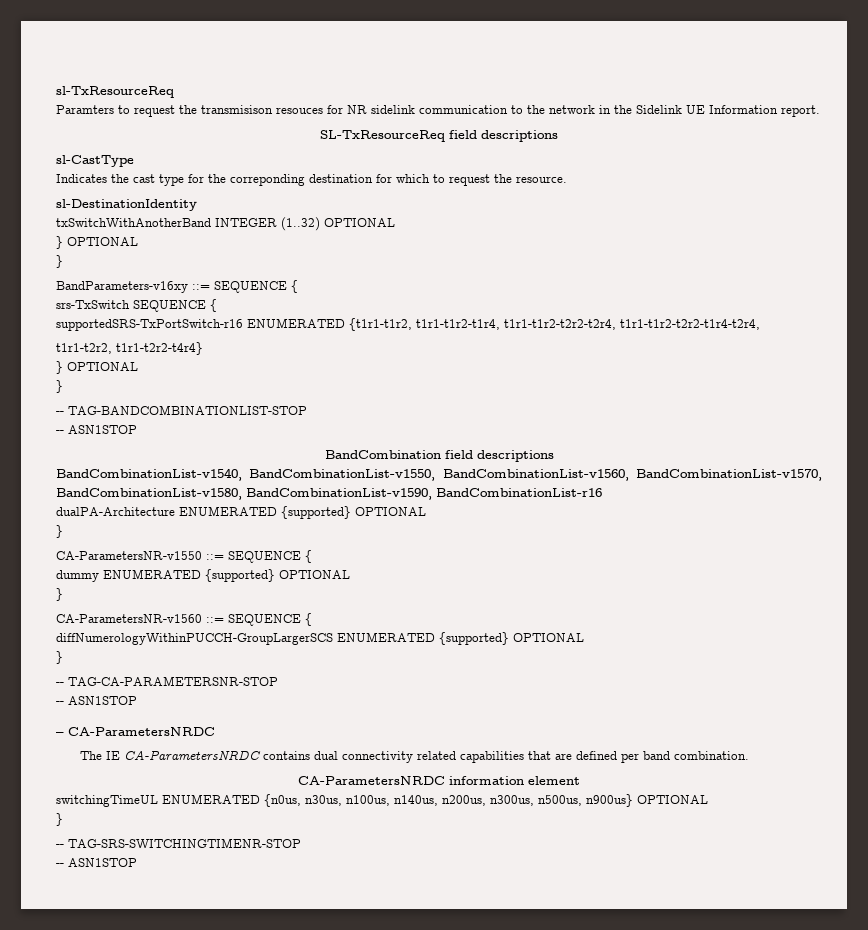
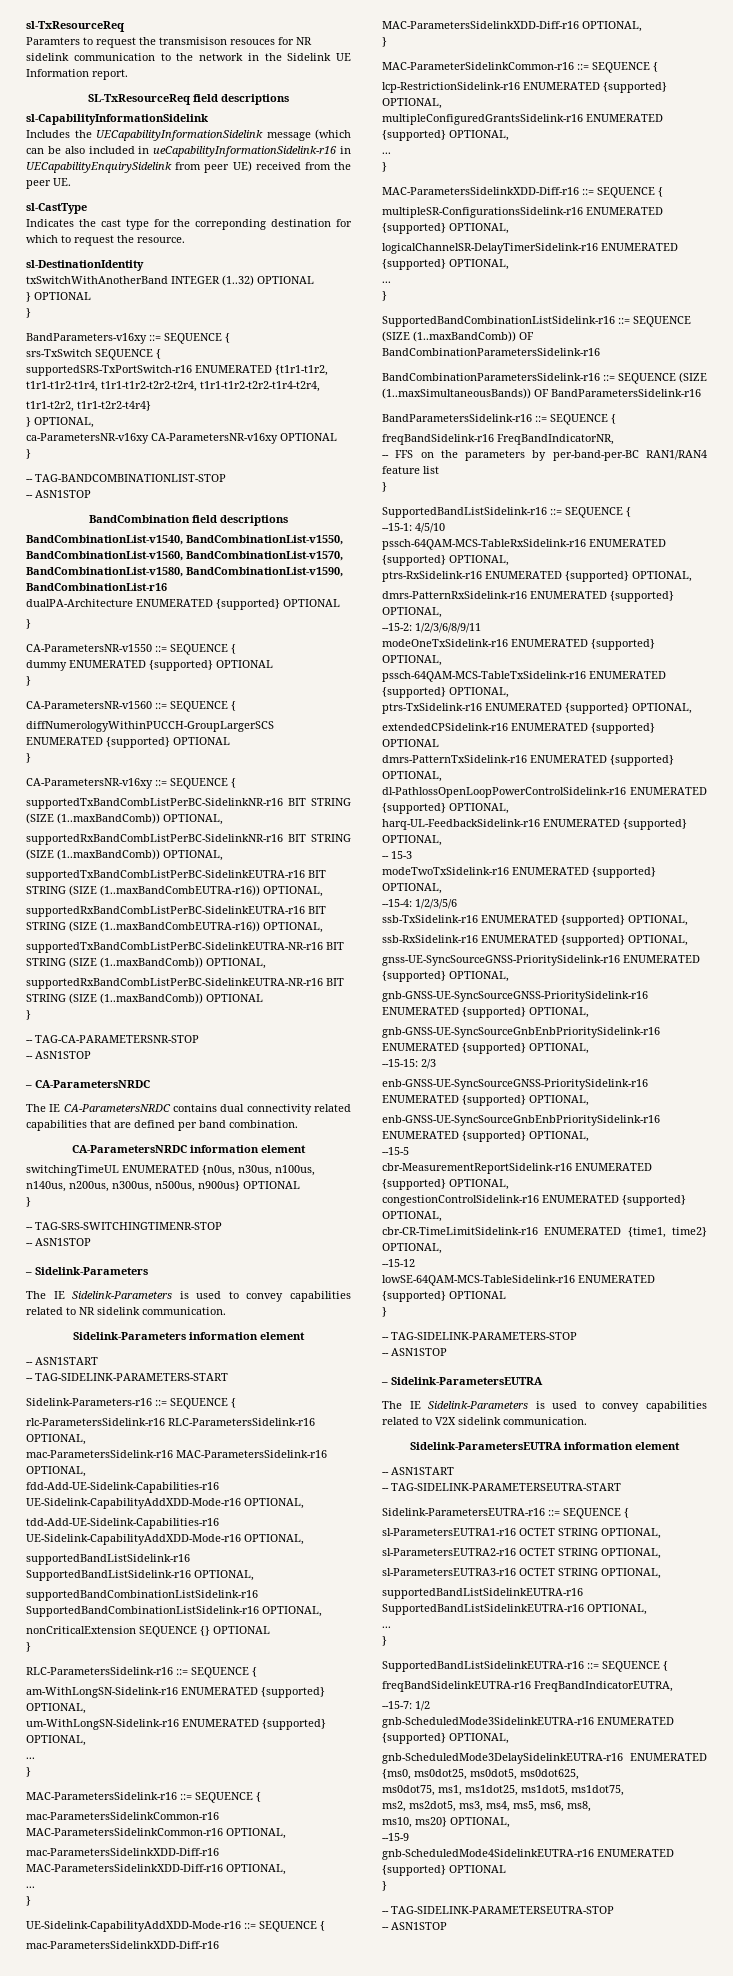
+ sl-CapabilityInformationSidelink
+ Includes the UECapabilityInformationSidelink message (which can be also included in ueCapabilityInformationSidelink-r16 in UECapabilityEnquirySidelink from peer UE) received from the peer UE.
  t1r1-t2r2, t1r1-t2r2-t4r4}
- } OPTIONAL
+ } OPTIONAL,
+ ca-ParametersNR-v16xy CA-ParametersNR-v16xy OPTIONAL
+ CA-ParametersNR-v16xy ::= SEQUENCE {
+ supportedTxBandCombListPerBC-SidelinkNR-r16 BIT STRING (SIZE (1..maxBandComb)) OPTIONAL,
+ supportedRxBandCombListPerBC-SidelinkNR-r16 BIT STRING (SIZE (1..maxBandComb)) OPTIONAL,
+ supportedTxBandCombListPerBC-SidelinkEUTRA-r16 BIT STRING (SIZE (1..maxBandCombEUTRA-r16)) OPTIONAL,
+ supportedRxBandCombListPerBC-SidelinkEUTRA-r16 BIT STRING (SIZE (1..maxBandCombEUTRA-r16)) OPTIONAL,
+ supportedTxBandCombListPerBC-SidelinkEUTRA-NR-r16 BIT STRING (SIZE (1..maxBandComb)) OPTIONAL,
+ supportedRxBandCombListPerBC-SidelinkEUTRA-NR-r16 BIT STRING (SIZE (1..maxBandComb)) OPTIONAL
+ }
+ – Sidelink-Parameters
+ The IE Sidelink-Parameters is used to convey capabilities related to NR sidelink communication.
+ Sidelink-Parameters information element
+ -- ASN1START
+ -- TAG-SIDELINK-PARAMETERS-START
+ Sidelink-Parameters-r16 ::= SEQUENCE {
+ rlc-ParametersSidelink-r16 RLC-ParametersSidelink-r16 OPTIONAL,
+ mac-ParametersSidelink-r16 MAC-ParametersSidelink-r16 OPTIONAL,
+ fdd-Add-UE-Sidelink-Capabilities-r16 UE-Sidelink-CapabilityAddXDD-Mode-r16 OPTIONAL,
+ tdd-Add-UE-Sidelink-Capabilities-r16 UE-Sidelink-CapabilityAddXDD-Mode-r16 OPTIONAL,
+ supportedBandListSidelink-r16 SupportedBandListSidelink-r16 OPTIONAL,
+ supportedBandCombinationListSidelink-r16 SupportedBandCombinationListSidelink-r16 OPTIONAL,
+ nonCriticalExtension SEQUENCE {} OPTIONAL
+ }
+ RLC-ParametersSidelink-r16 ::= SEQUENCE {
+ am-WithLongSN-Sidelink-r16 ENUMERATED {supported} OPTIONAL,
+ um-WithLongSN-Sidelink-r16 ENUMERATED {supported} OPTIONAL,
+ ...
+ }
+ MAC-ParametersSidelink-r16 ::= SEQUENCE {
+ mac-ParametersSidelinkCommon-r16 MAC-ParametersSidelinkCommon-r16 OPTIONAL,
+ mac-ParametersSidelinkXDD-Diff-r16 MAC-ParametersSidelinkXDD-Diff-r16 OPTIONAL,
+ ...
+ }
+ UE-Sidelink-CapabilityAddXDD-Mode-r16 ::= SEQUENCE {
+ mac-ParametersSidelinkXDD-Diff-r16 MAC-ParametersSidelinkXDD-Diff-r16 OPTIONAL,
+ }
+ MAC-ParameterSidelinkCommon-r16 ::= SEQUENCE {
+ lcp-RestrictionSidelink-r16 ENUMERATED {supported} OPTIONAL,
+ multipleConfiguredGrantsSidelink-r16 ENUMERATED {supported} OPTIONAL,
+ ...
+ }
+ MAC-ParametersSidelinkXDD-Diff-r16 ::= SEQUENCE {
+ multipleSR-ConfigurationsSidelink-r16 ENUMERATED {supported} OPTIONAL,
+ logicalChannelSR-DelayTimerSidelink-r16 ENUMERATED {supported} OPTIONAL,
+ ...
+ }
+ SupportedBandCombinationListSidelink-r16 ::= SEQUENCE (SIZE (1..maxBandComb)) OF BandCombinationParametersSidelink-r16
+ BandCombinationParametersSidelink-r16 ::= SEQUENCE (SIZE (1..maxSimultaneousBands)) OF BandParametersSidelink-r16
+ BandParametersSidelink-r16 ::= SEQUENCE {
+ freqBandSidelink-r16 FreqBandIndicatorNR,
+ -- FFS on the parameters by per-band-per-BC RAN1/RAN4 feature list
+ }
+ SupportedBandListSidelink-r16 ::= SEQUENCE {
+ --15-1: 4/5/10
+ pssch-64QAM-MCS-TableRxSidelink-r16 ENUMERATED {supported} OPTIONAL,
+ ptrs-RxSidelink-r16 ENUMERATED {supported} OPTIONAL,
+ dmrs-PatternRxSidelink-r16 ENUMERATED {supported} OPTIONAL,
+ --15-2: 1/2/3/6/8/9/11
+ modeOneTxSidelink-r16 ENUMERATED {supported} OPTIONAL,
+ pssch-64QAM-MCS-TableTxSidelink-r16 ENUMERATED {supported} OPTIONAL,
+ ptrs-TxSidelink-r16 ENUMERATED {supported} OPTIONAL,
+ extendedCPSidelink-r16 ENUMERATED {supported} OPTIONAL
+ dmrs-PatternTxSidelink-r16 ENUMERATED {supported} OPTIONAL,
+ dl-PathlossOpenLoopPowerControlSidelink-r16 ENUMERATED {supported} OPTIONAL,
+ harq-UL-FeedbackSidelink-r16 ENUMERATED {supported} OPTIONAL,
+ -- 15-3
+ modeTwoTxSidelink-r16 ENUMERATED {supported} OPTIONAL,
+ --15-4: 1/2/3/5/6
+ ssb-TxSidelink-r16 ENUMERATED {supported} OPTIONAL,
+ ssb-RxSidelink-r16 ENUMERATED {supported} OPTIONAL,
+ gnss-UE-SyncSourceGNSS-PrioritySidelink-r16 ENUMERATED {supported} OPTIONAL,
+ gnb-GNSS-UE-SyncSourceGNSS-PrioritySidelink-r16 ENUMERATED {supported} OPTIONAL,
+ gnb-GNSS-UE-SyncSourceGnbEnbPrioritySidelink-r16 ENUMERATED {supported} OPTIONAL,
+ --15-15: 2/3
+ enb-GNSS-UE-SyncSourceGNSS-PrioritySidelink-r16 ENUMERATED {supported} OPTIONAL,
+ enb-GNSS-UE-SyncSourceGnbEnbPrioritySidelink-r16 ENUMERATED {supported} OPTIONAL,
+ --15-5
+ cbr-MeasurementReportSidelink-r16 ENUMERATED {supported} OPTIONAL,
+ congestionControlSidelink-r16 ENUMERATED {supported} OPTIONAL,
+ cbr-CR-TimeLimitSidelink-r16 ENUMERATED {time1, time2} OPTIONAL,
+ --15-12
+ lowSE-64QAM-MCS-TableSidelink-r16 ENUMERATED {supported} OPTIONAL
+ }
+ -- TAG-SIDELINK-PARAMETERS-STOP
+ -- ASN1STOP
+ – Sidelink-ParametersEUTRA
+ The IE Sidelink-Parameters is used to convey capabilities related to V2X sidelink communication.
+ Sidelink-ParametersEUTRA information element
+ -- ASN1START
+ -- TAG-SIDELINK-PARAMETERSEUTRA-START
+ Sidelink-ParametersEUTRA-r16 ::= SEQUENCE {
+ sl-ParametersEUTRA1-r16 OCTET STRING OPTIONAL,
+ sl-ParametersEUTRA2-r16 OCTET STRING OPTIONAL,
+ sl-ParametersEUTRA3-r16 OCTET STRING OPTIONAL,
+ supportedBandListSidelinkEUTRA-r16 SupportedBandListSidelinkEUTRA-r16 OPTIONAL,
+ ...
+ }
+ SupportedBandListSidelinkEUTRA-r16 ::= SEQUENCE {
+ freqBandSidelinkEUTRA-r16 FreqBandIndicatorEUTRA,
+ --15-7: 1/2
+ gnb-ScheduledMode3SidelinkEUTRA-r16 ENUMERATED {supported} OPTIONAL,
+ gnb-ScheduledMode3DelaySidelinkEUTRA-r16 ENUMERATED {ms0, ms0dot25, ms0dot5, ms0dot625,
+ ms0dot75, ms1, ms1dot25, ms1dot5, ms1dot75,
+ ms2, ms2dot5, ms3, ms4, ms5, ms6, ms8,
+ ms10, ms20} OPTIONAL,
+ --15-9
+ gnb-ScheduledMode4SidelinkEUTRA-r16 ENUMERATED {supported} OPTIONAL
+ }
+ -- TAG-SIDELINK-PARAMETERSEUTRA-STOP
+ -- ASN1STOP

